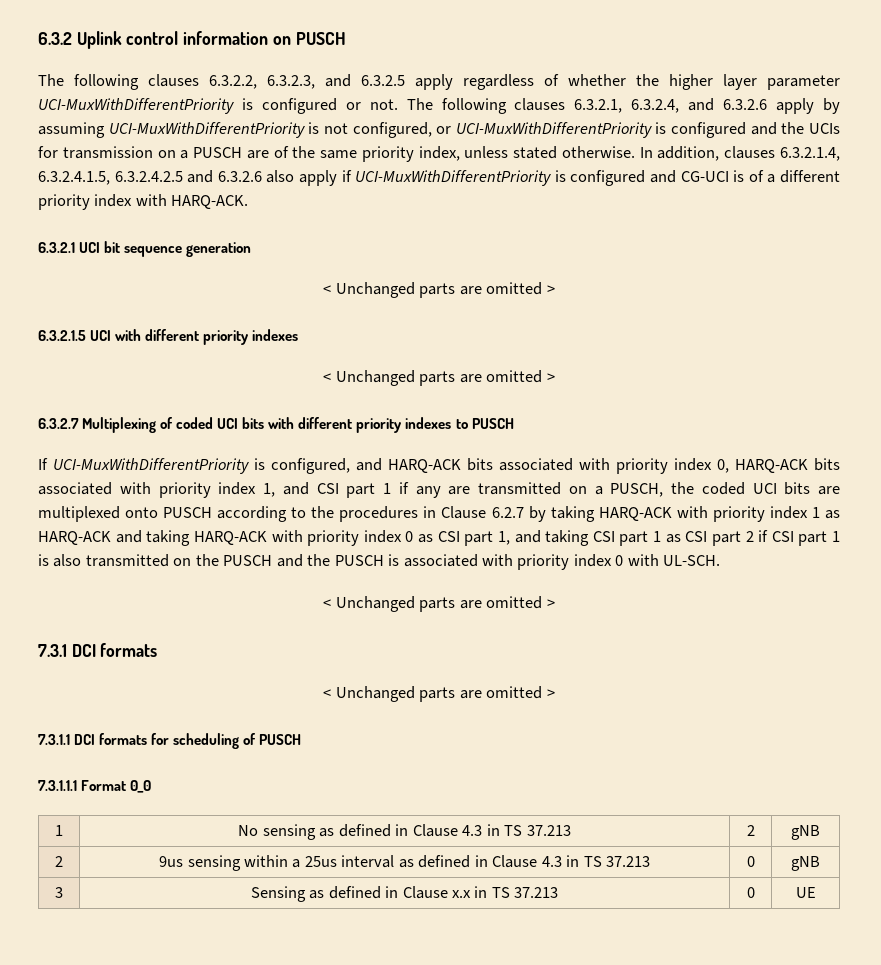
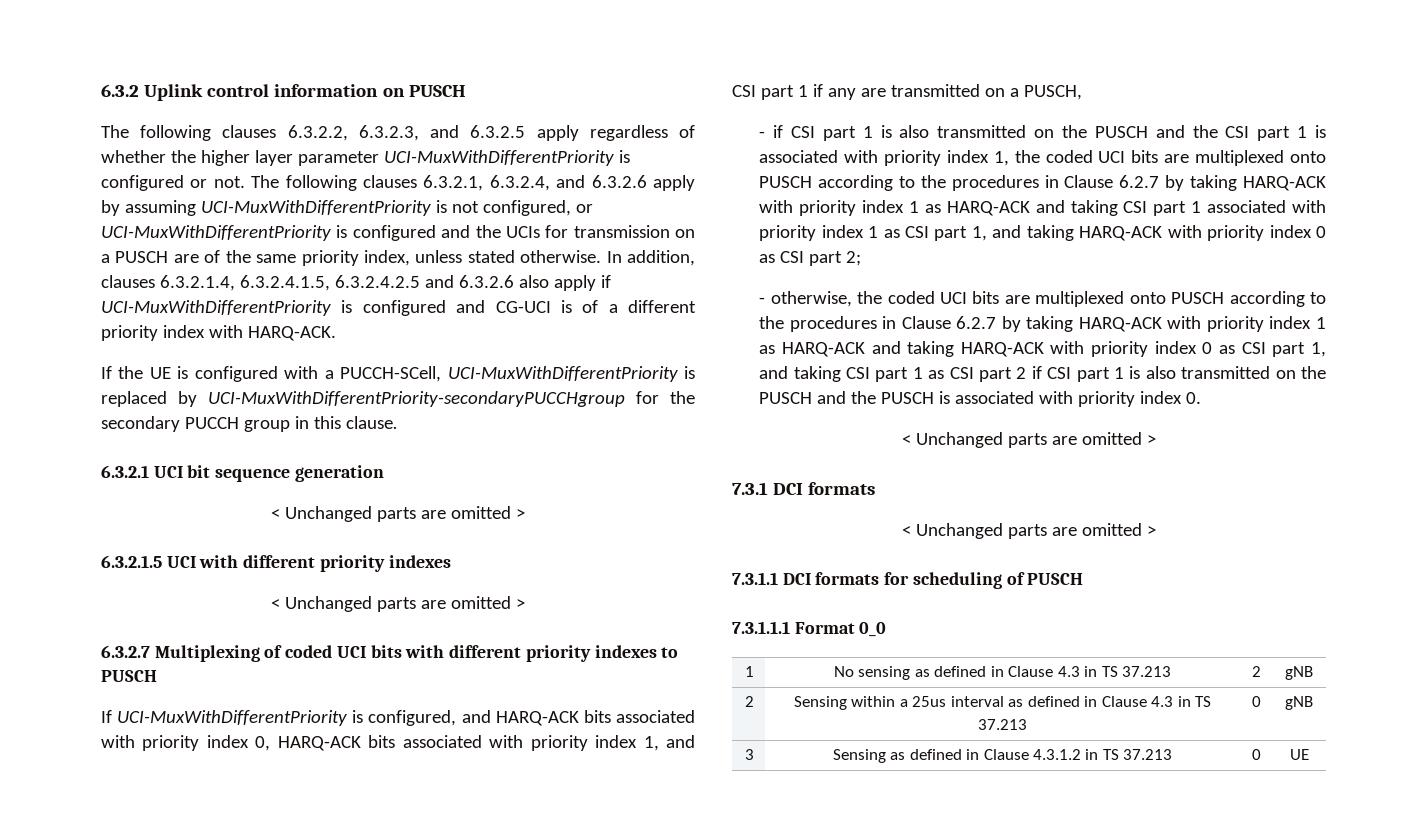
+ If the UE is configured with a PUCCH-SCell, UCI-MuxWithDifferentPriority is replaced by UCI-MuxWithDifferentPriority-secondaryPUCCHgroup for the secondary PUCCH group in this clause.
- If UCI-MuxWithDifferentPriority is configured, and HARQ-ACK bits associated with priority index 0, HARQ-ACK bits associated with priority index 1, and CSI part 1 if any are transmitted on a PUSCH, the coded UCI bits are multiplexed onto PUSCH according to the procedures in Clause 6.2.7 by taking HARQ-ACK with priority index 1 as HARQ-ACK and taking HARQ-ACK with priority index 0 as CSI part 1, and taking CSI part 1 as CSI part 2 if CSI part 1 is also transmitted on the PUSCH and the PUSCH is associated with priority index 0 with UL-SCH.
+ If UCI-MuxWithDifferentPriority is configured, and HARQ-ACK bits associated with priority index 0, HARQ-ACK bits associated with priority index 1, and CSI part 1 if any are transmitted on a PUSCH,
+ - if CSI part 1 is also transmitted on the PUSCH and the CSI part 1 is associated with priority index 1, the coded UCI bits are multiplexed onto PUSCH according to the procedures in Clause 6.2.7 by taking HARQ-ACK with priority index 1 as HARQ-ACK and taking CSI part 1 associated with priority index 1 as CSI part 1, and taking HARQ-ACK with priority index 0 as CSI part 2;
+ - otherwise, the coded UCI bits are multiplexed onto PUSCH according to the procedures in Clause 6.2.7 by taking HARQ-ACK with priority index 1 as HARQ-ACK and taking HARQ-ACK with priority index 0 as CSI part 1, and taking CSI part 1 as CSI part 2 if CSI part 1 is also transmitted on the PUSCH and the PUSCH is associated with priority index 0.
- 2 | 9us sensing within a 25us interval as defined in Clause 4.3 in TS 37.213 | 0 | gNB
+ 2 | Sensing within a 25us interval as defined in Clause 4.3 in TS 37.213 | 0 | gNB
- 3 | Sensing as defined in Clause x.x in TS 37.213 | 0 | UE
+ 3 | Sensing as defined in Clause 4.3.1.2 in TS 37.213 | 0 | UE

